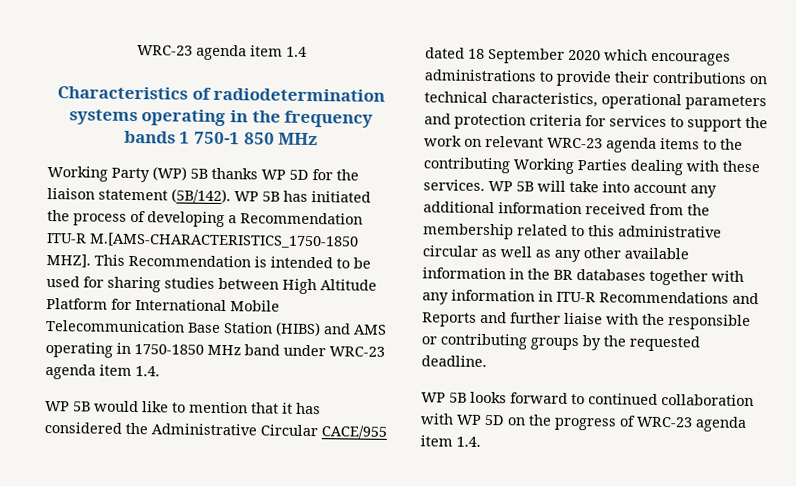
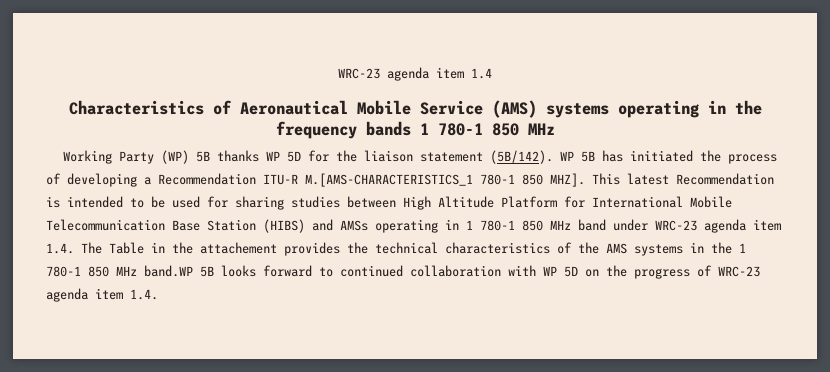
- Characteristics of radiodetermination systems operating in the frequency bands 1 750-1 850 MHz
+ Characteristics of Aeronautical Mobile Service (AMS) systems operating in the frequency bands 1 780-1 850 MHz
- WP 5B has initiated the process of developing a Recommendation ITU-R M.[AMS-CHARACTERISTICS_1750-1850 MHZ].
+ WP 5B has initiated the process of developing a Recommendation ITU-R M.[AMS-CHARACTERISTICS_1 780-1 850 MHZ].
- This Recommendation is intended to be used for sharing studies between High Altitude Platform for International Mobile Telecommunication Base Station (HIBS) and AMS operating in 1750-1850 MHz band under WRC-23 agenda item 1.4.
- WP 5B would like to mention that it has considered the Administrative Circular CACE/955 dated 18 September 2020 which encourages administrations to provide their contributions on technical characteristics, operational parameters and protection criteria for services to support the work on relevant WRC-23 agenda items to the contributing Working Parties dealing with these services. WP 5B will take into account any additional information received from the membership related to this administrative circular as well as any other available information in the BR databases together with any information in ITU-R Recommendations and Reports and further liaise with the responsible or contributing groups by the requested deadline.
- WP 5B looks forward to continued collaboration with WP 5D on the progress of WRC-23 agenda item 1.4.
+ This latest Recommendation is intended to be used for sharing studies between High Altitude Platform for International Mobile Telecommunication Base Station (HIBS) and AMSs operating in 1 780-1 850 MHz band under WRC-23 agenda item 1.4. The Table in the attachement provides the technical characteristics of the AMS systems in the 1 780-1 850 MHz band.WP 5B looks forward to continued collaboration with WP 5D on the progress of WRC-23 agenda item 1.4.

